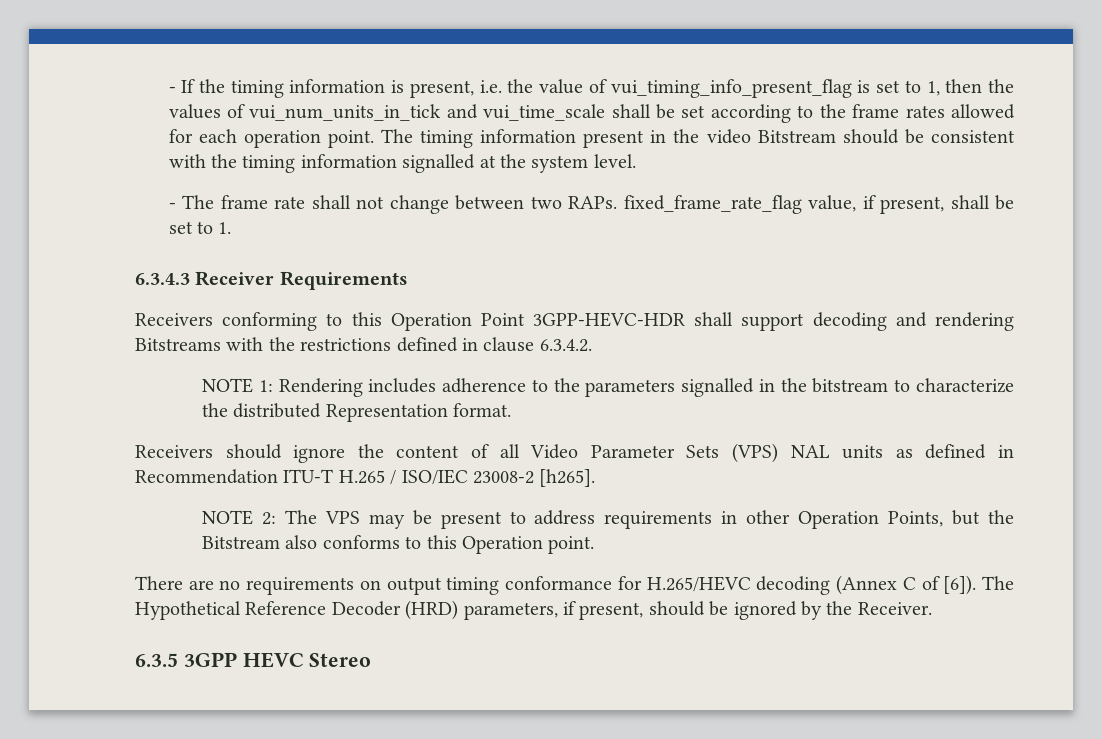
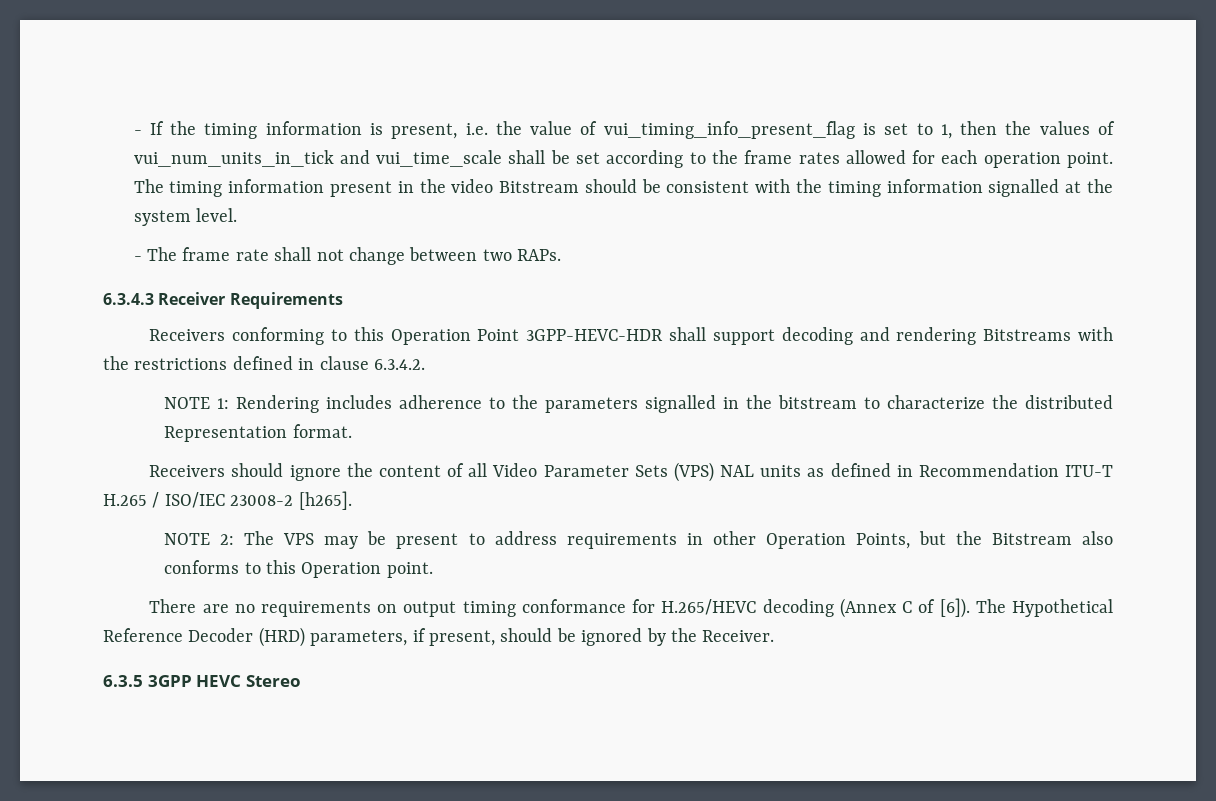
- - The frame rate shall not change between two RAPs. fixed_frame_rate_flag value, if present, shall be set to 1.
+ - The frame rate shall not change between two RAPs.

